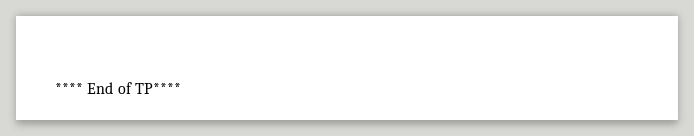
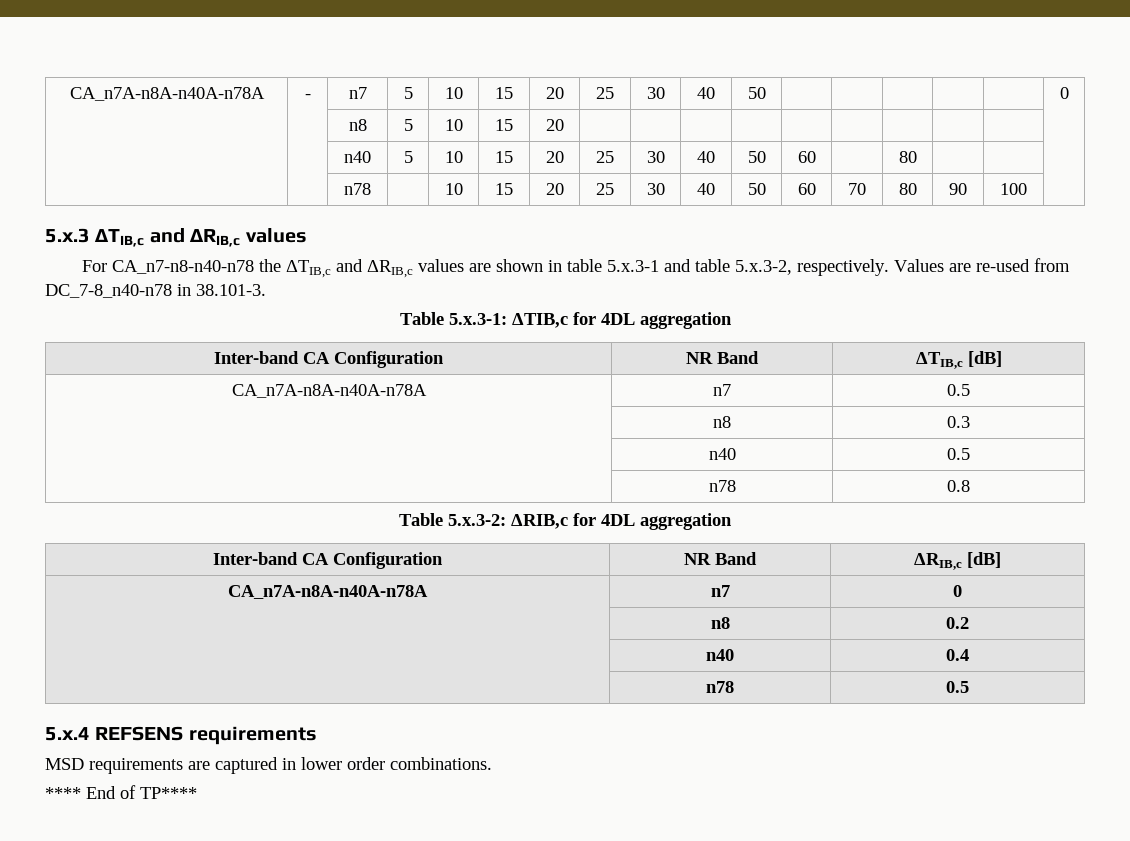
+ CA_n7A-n8A-n40A-n78A | - | n7 | 5 | 10 | 15 | 20 | 25 | 30 | 40 | 50 | | | | | | 0
+ | | n8 | 5 | 10 | 15 | 20 | | | | | | | | | |
+ | | n40 | 5 | 10 | 15 | 20 | 25 | 30 | 40 | 50 | 60 | | 80 | | |
+ | | n78 | | 10 | 15 | 20 | 25 | 30 | 40 | 50 | 60 | 70 | 80 | 90 | 100 |
+ 5.x.3 ∆TIB,c and ∆RIB,c values
+ For CA_n7-n8-n40-n78 the ΔTIB,c and ΔRIB,c values are shown in table 5.x.3-1 and table 5.x.3-2, respectively. Values are re-used from DC_7-8_n40-n78 in 38.101-3.
+ Table 5.x.3-1: ΔTIB,c for 4DL aggregation
+ Inter-band CA Configuration | NR Band | ΔTIB,c [dB]
+ CA_n7A-n8A-n40A-n78A | n7 | 0.5
+ | n8 | 0.3
+ | n40 | 0.5
+ | n78 | 0.8
+ Table 5.x.3-2: ΔRIB,c for 4DL aggregation
+ Inter-band CA Configuration | NR Band | ΔRIB,c [dB]
+ CA_n7A-n8A-n40A-n78A | n7 | 0
+ | n8 | 0.2
+ | n40 | 0.4
+ | n78 | 0.5
+ 5.x.4 REFSENS requirements
+ MSD requirements are captured in lower order combinations.

